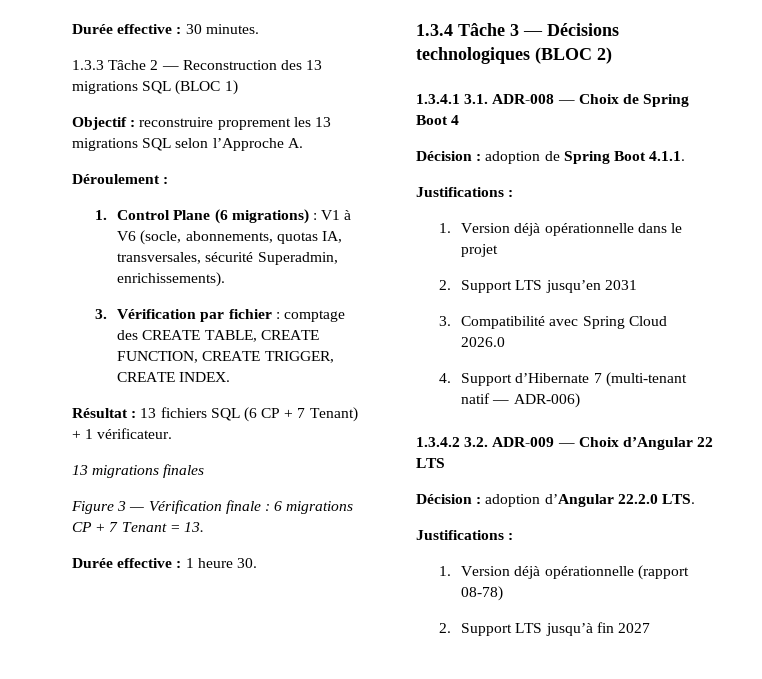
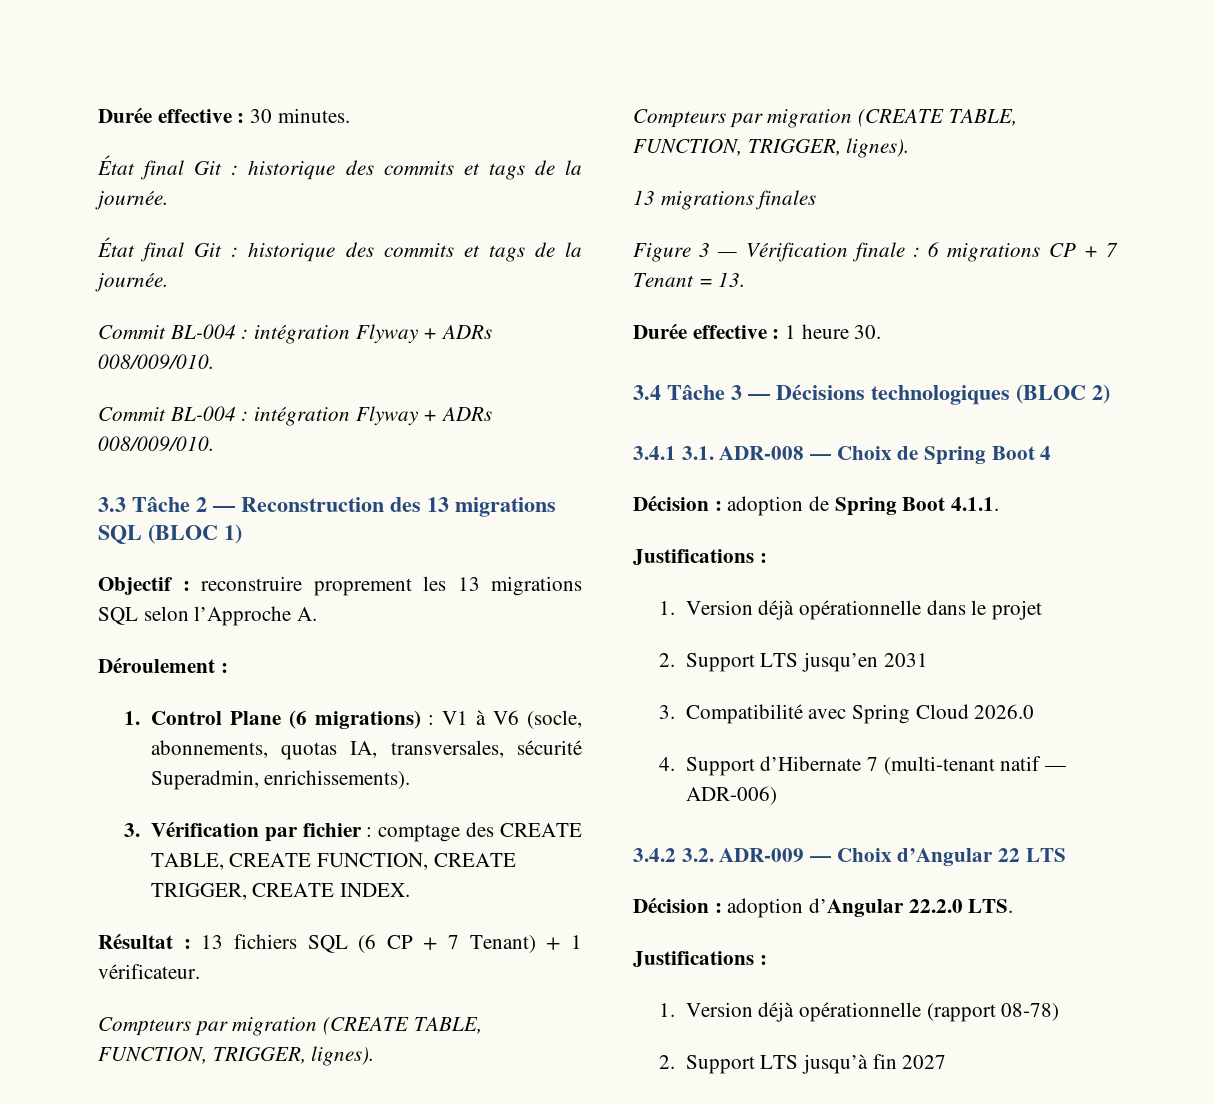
  Durée effective : 30 minutes.
- 1.3.3 Tâche 2 — Reconstruction des 13 migrations SQL (BLOC 1)
+ État final Git : historique des commits et tags de la journée.
+ État final Git : historique des commits et tags de la journée.
+ Commit BL-004 : intégration Flyway + ADRs 008/009/010.
+ Commit BL-004 : intégration Flyway + ADRs 008/009/010.
+ 3.3 Tâche 2 — Reconstruction des 13 migrations SQL (BLOC 1)
  Résultat : 13 fichiers SQL (6 CP + 7 Tenant) + 1 vérificateur.
+ Compteurs par migration (CREATE TABLE, FUNCTION, TRIGGER, lignes).
+ Compteurs par migration (CREATE TABLE, FUNCTION, TRIGGER, lignes).
- 1.3.4 Tâche 3 — Décisions technologiques (BLOC 2)
+ 3.4 Tâche 3 — Décisions technologiques (BLOC 2)
- 1.3.4.1 3.1. ADR-008 — Choix de Spring Boot 4
+ 3.4.1 3.1. ADR-008 — Choix de Spring Boot 4
- 1.3.4.2 3.2. ADR-009 — Choix d’Angular 22 LTS
+ 3.4.2 3.2. ADR-009 — Choix d’Angular 22 LTS

